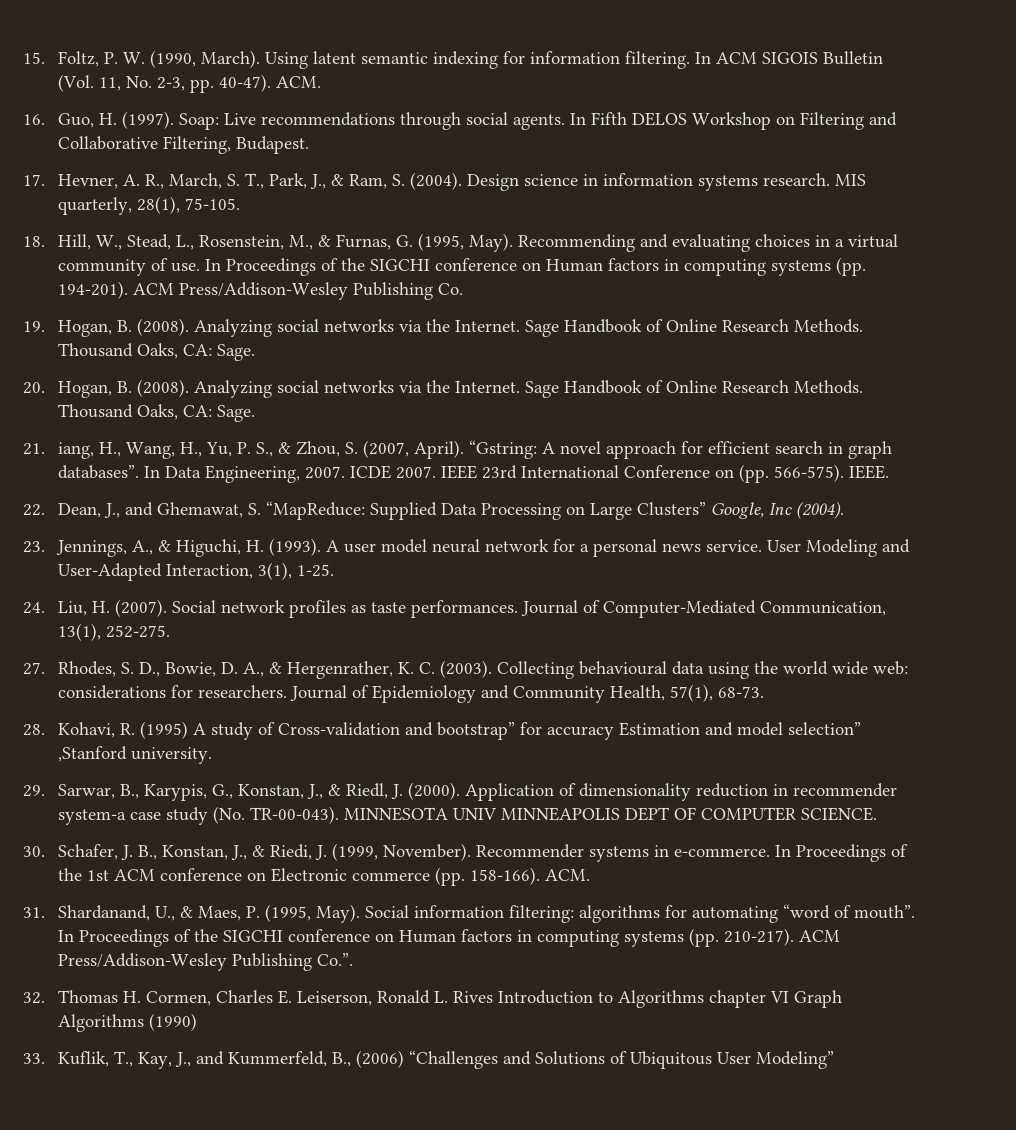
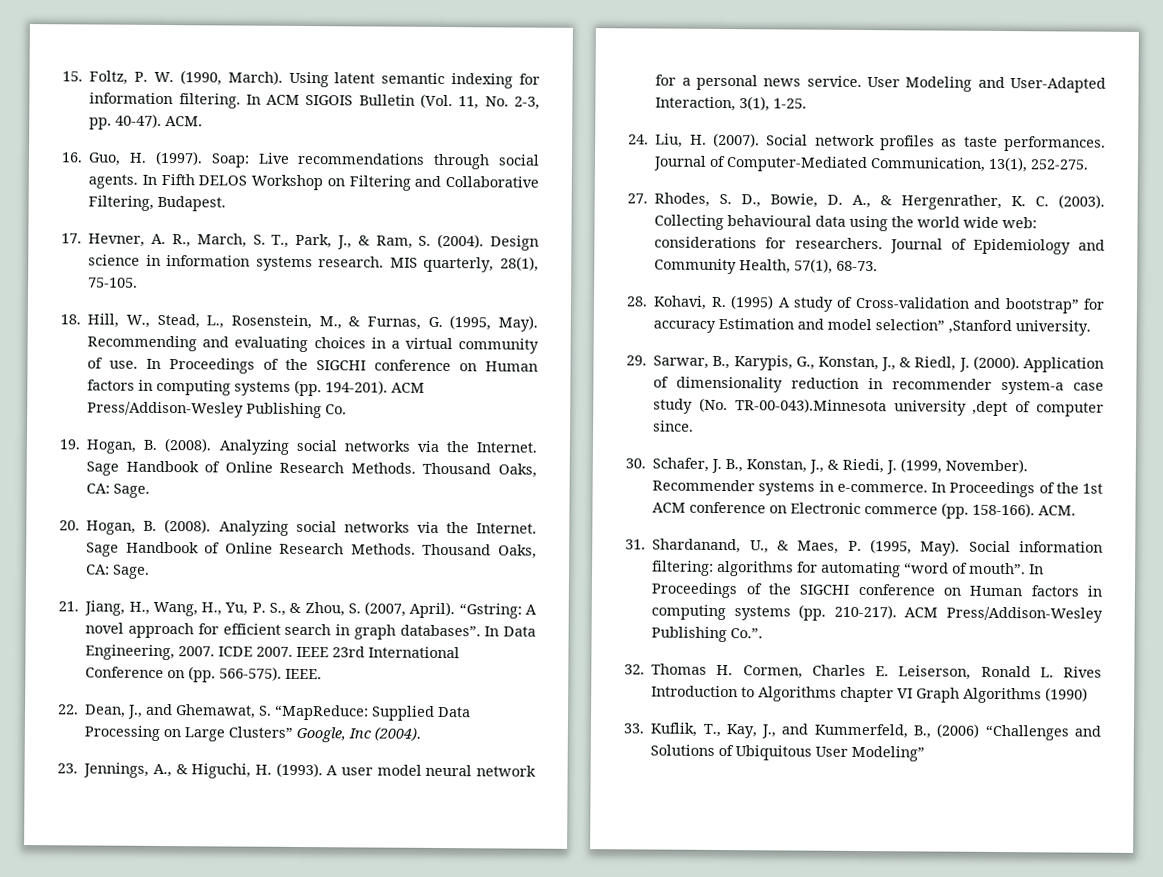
- 21. iang, H., Wang, H., Yu, P. S., & Zhou, S. (2007, April).
+ 21. Jiang, H., Wang, H., Yu, P. S., & Zhou, S. (2007, April).
- Application of dimensionality reduction in recommender system-a case study (No. TR-00-043). MINNESOTA UNIV MINNEAPOLIS DEPT OF COMPUTER SCIENCE.
+ Application of dimensionality reduction in recommender system-a case study (No. TR-00-043).Minnesota university ,dept of computer since.

